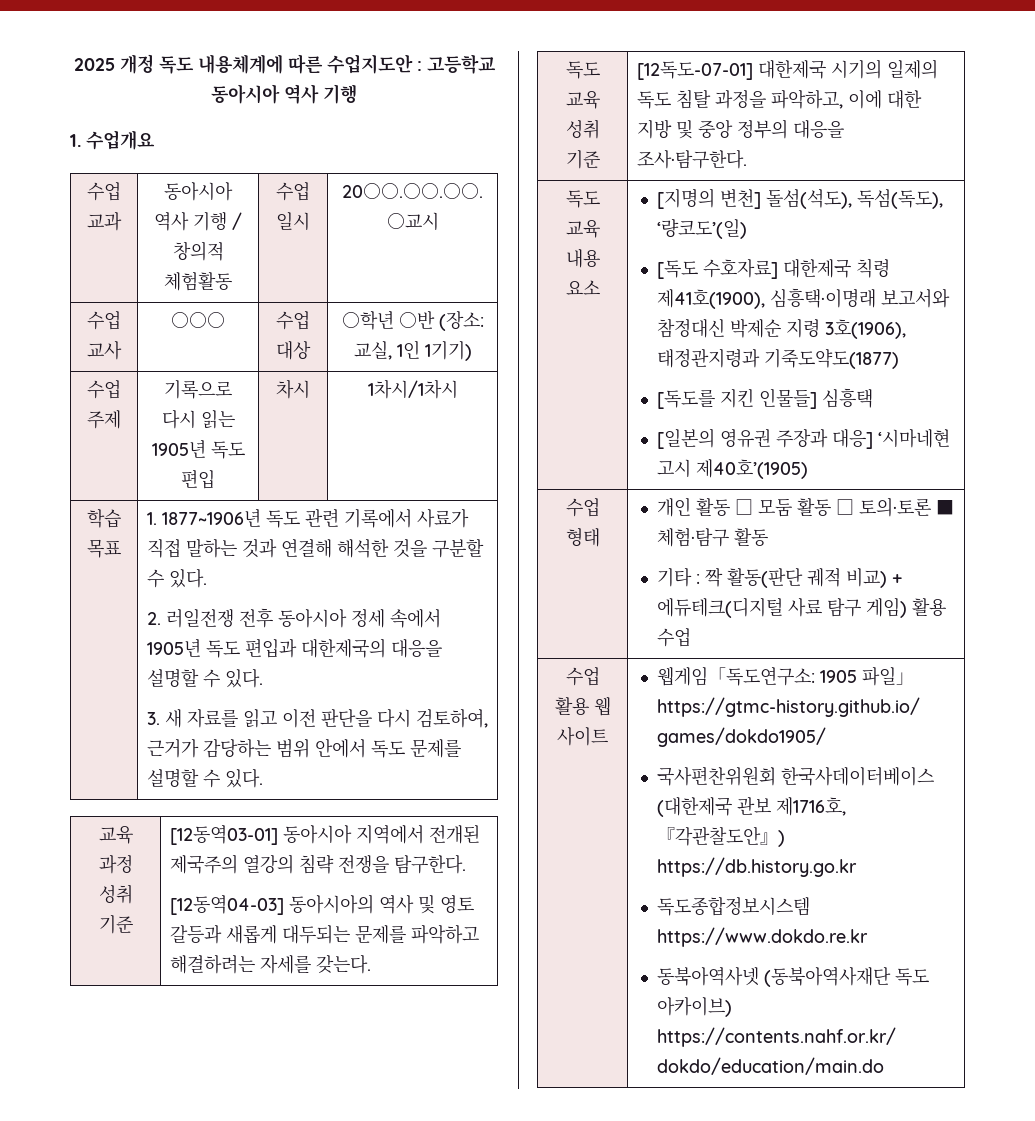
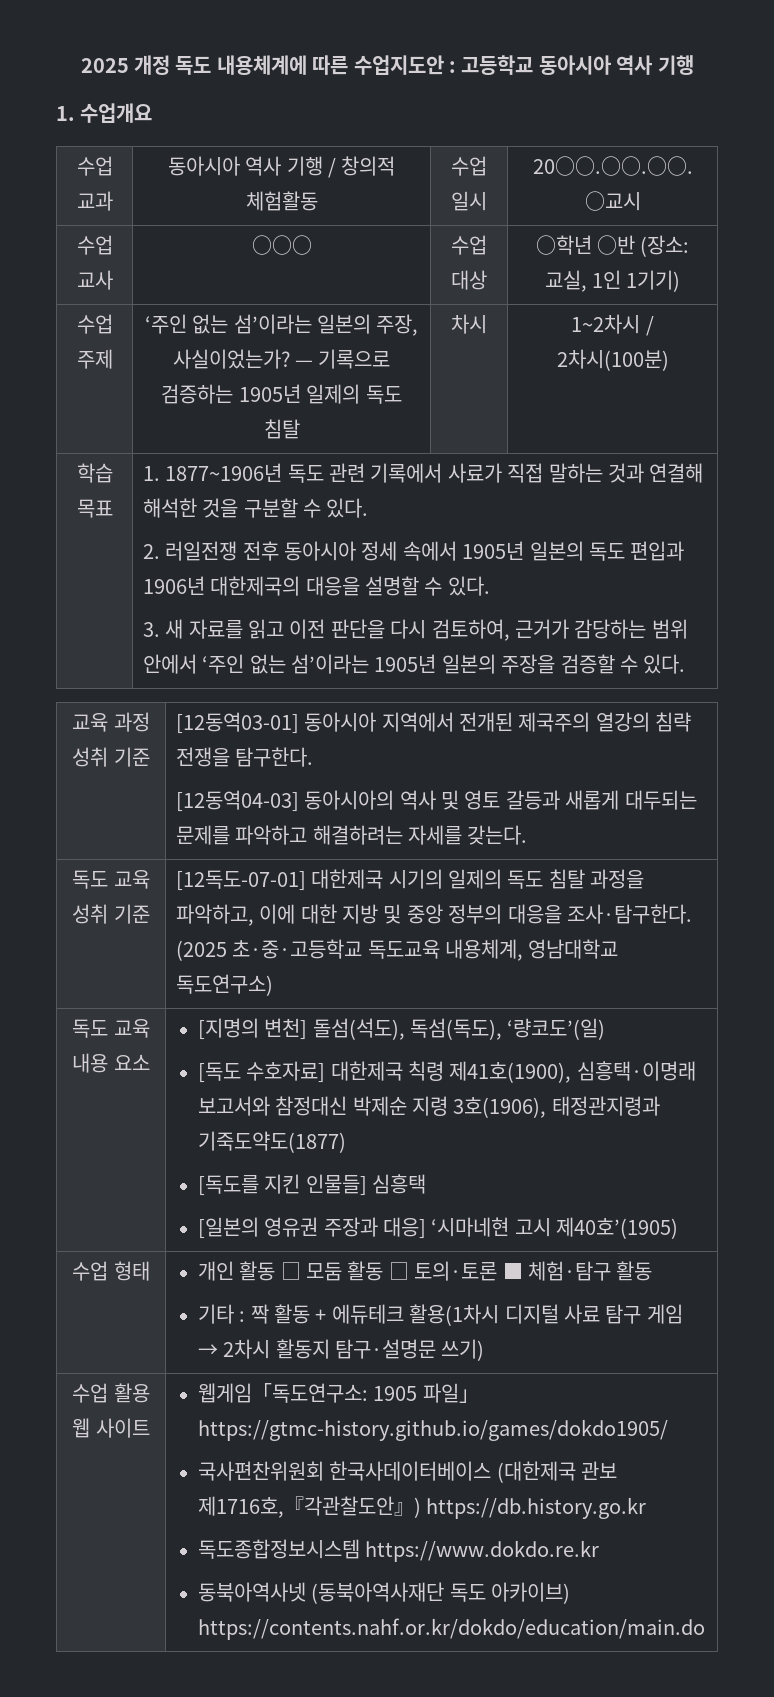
- 수업 주제 | 기록으로 다시 읽는 1905년 독도 편입 | 차시 | 1차시/1차시
+ 수업 주제 | ‘주인 없는 섬’이라는 일본의 주장, 사실이었는가? — 기록으로 검증하는 1905년 일제의 독도 침탈 | 차시 | 1~2차시 / 2차시(100분)
- 2. 러일전쟁 전후 동아시아 정세 속에서 1905년 독도 편입과 대한제국의 대응을 설명할 수 있다.
+ 2. 러일전쟁 전후 동아시아 정세 속에서 1905년 일본의 독도 편입과 1906년 대한제국의 대응을 설명할 수 있다.
- 3. 새 자료를 읽고 이전 판단을 다시 검토하여, 근거가 감당하는 범위 안에서 독도 문제를 설명할 수 있다.
+ 3. 새 자료를 읽고 이전 판단을 다시 검토하여, 근거가 감당하는 범위 안에서 ‘주인 없는 섬’이라는 1905년 일본의 주장을 검증할 수 있다.
- 독도 교육 성취 기준 | [12독도-07-01] 대한제국 시기의 일제의 독도 침탈 과정을 파악하고, 이에 대한 지방 및 중앙 정부의 대응을 조사·탐구한다.
+ 독도 교육 성취 기준 | [12독도-07-01] 대한제국 시기의 일제의 독도 침탈 과정을 파악하고, 이에 대한 지방 및 중앙 정부의 대응을 조사·탐구한다. (2025 초·중·고등학교 독도교육 내용체계, 영남대학교 독도연구소)
  수업 형태 | 개인 활동 □ 모둠 활동 □ 토의·토론 ■ 체험·탐구 활동
- 기타 : 짝 활동(판단 궤적 비교) + 에듀테크(디지털 사료 탐구 게임) 활용 수업
+ 기타 : 짝 활동 + 에듀테크 활용(1차시 디지털 사료 탐구 게임 → 2차시 활동지 탐구·설명문 쓰기)

